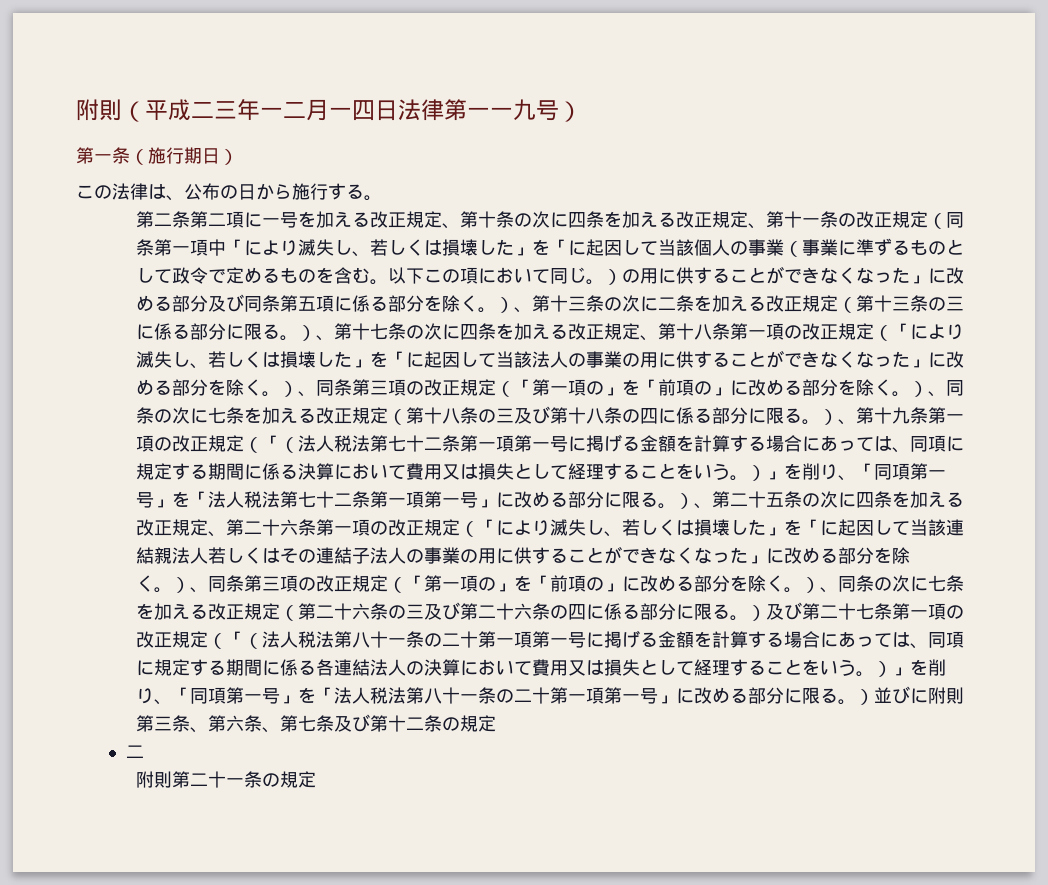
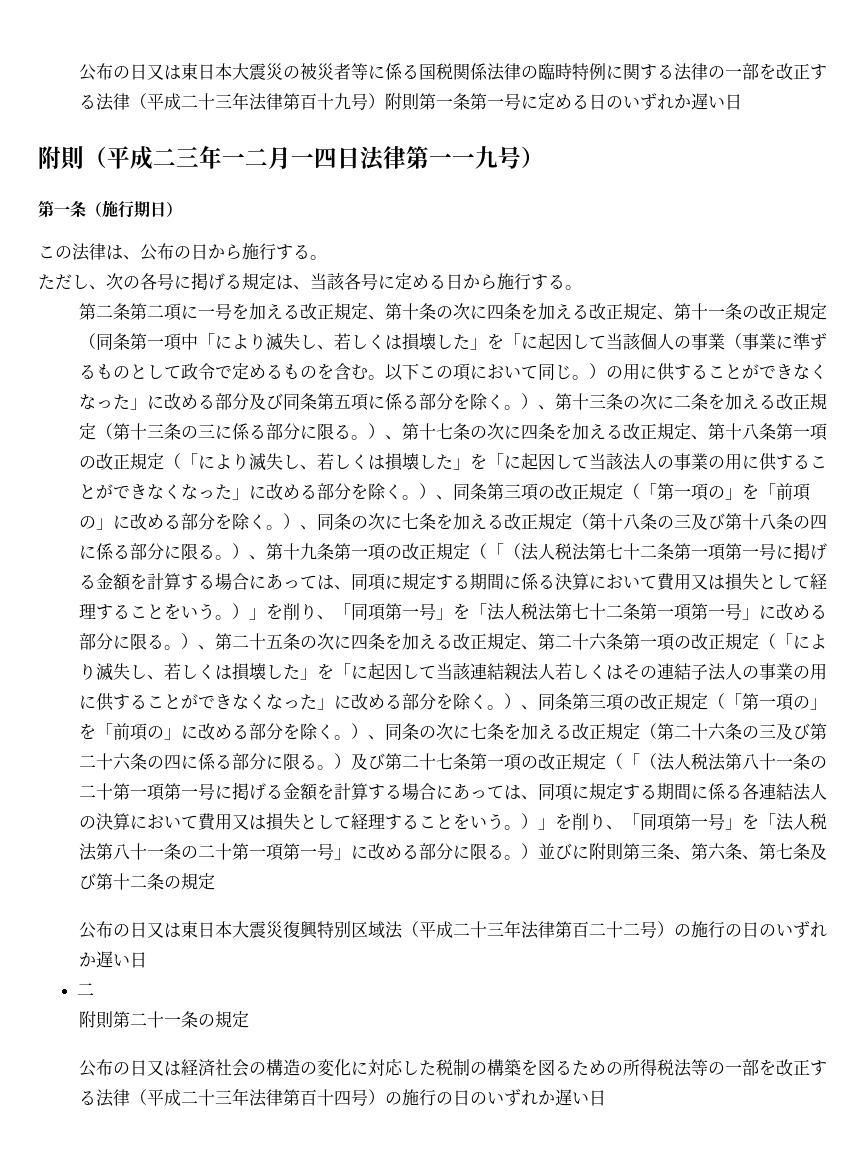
+ 公布の日又は東日本大震災の被災者等に係る国税関係法律の臨時特例に関する法律の一部を改正する法律（平成二十三年法律第百十九号）附則第一条第一号に定める日のいずれか遅い日
+ ただし、次の各号に掲げる規定は、当該各号に定める日から施行する。
+ 公布の日又は東日本大震災復興特別区域法（平成二十三年法律第百二十二号）の施行の日のいずれか遅い日
+ 公布の日又は経済社会の構造の変化に対応した税制の構築を図るための所得税法等の一部を改正する法律（平成二十三年法律第百十四号）の施行の日のいずれか遅い日

